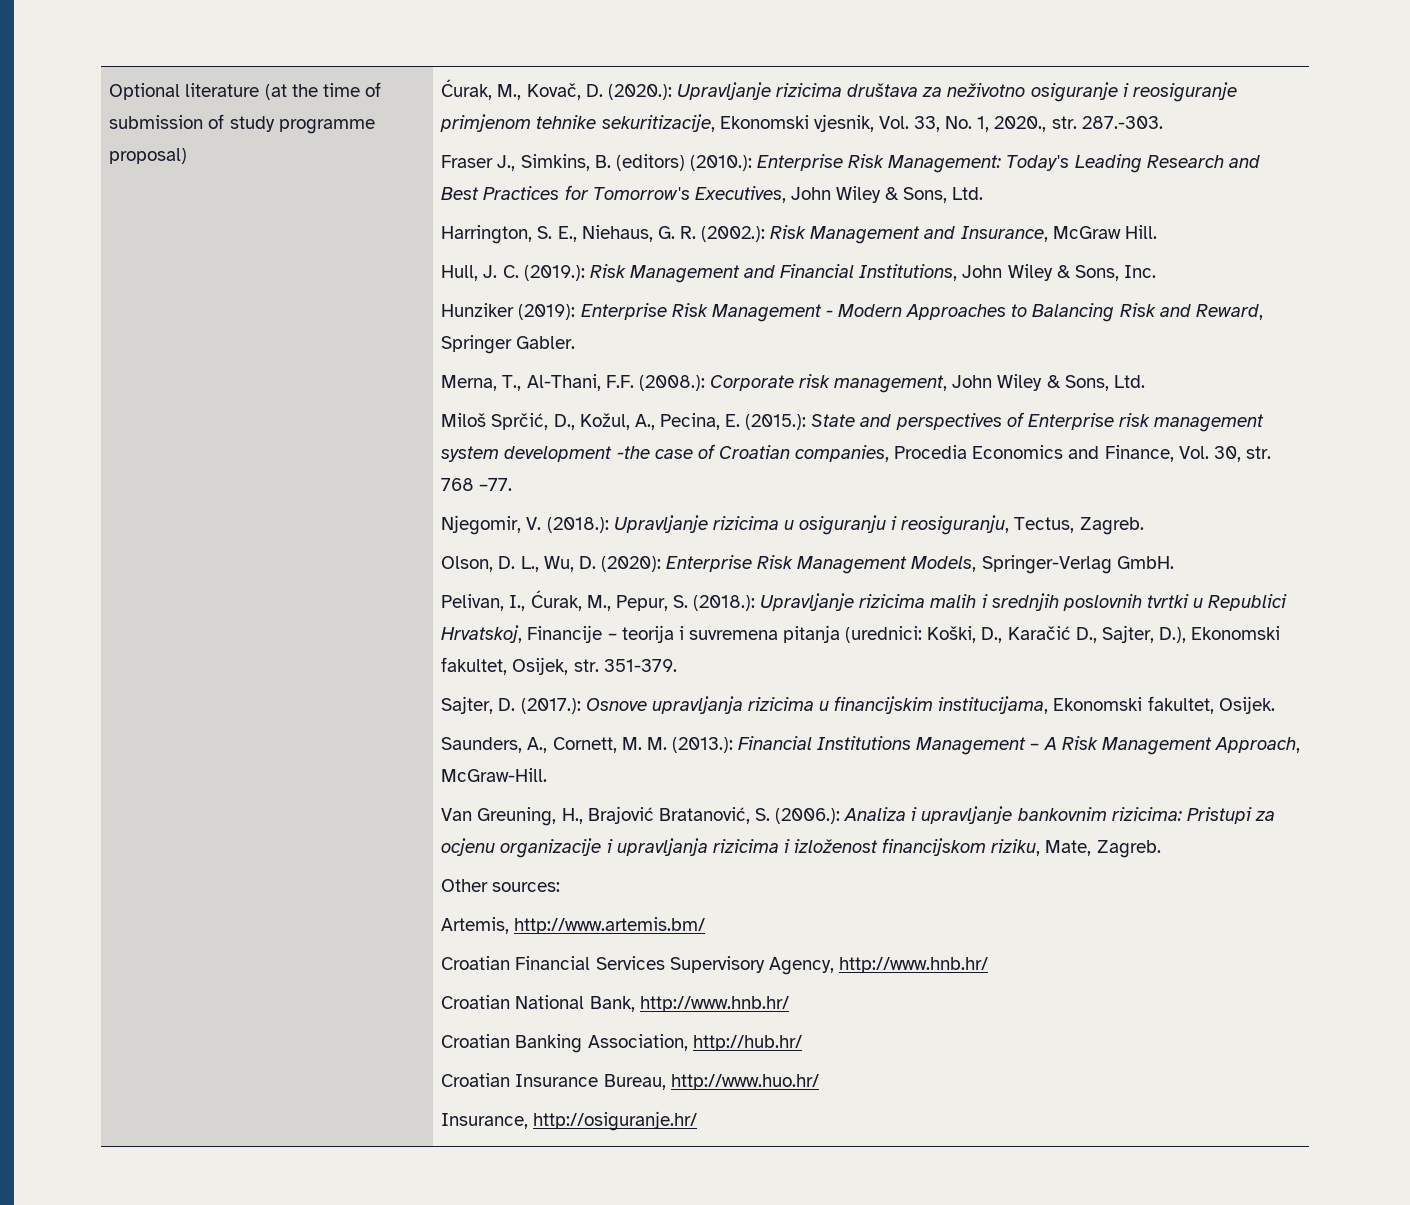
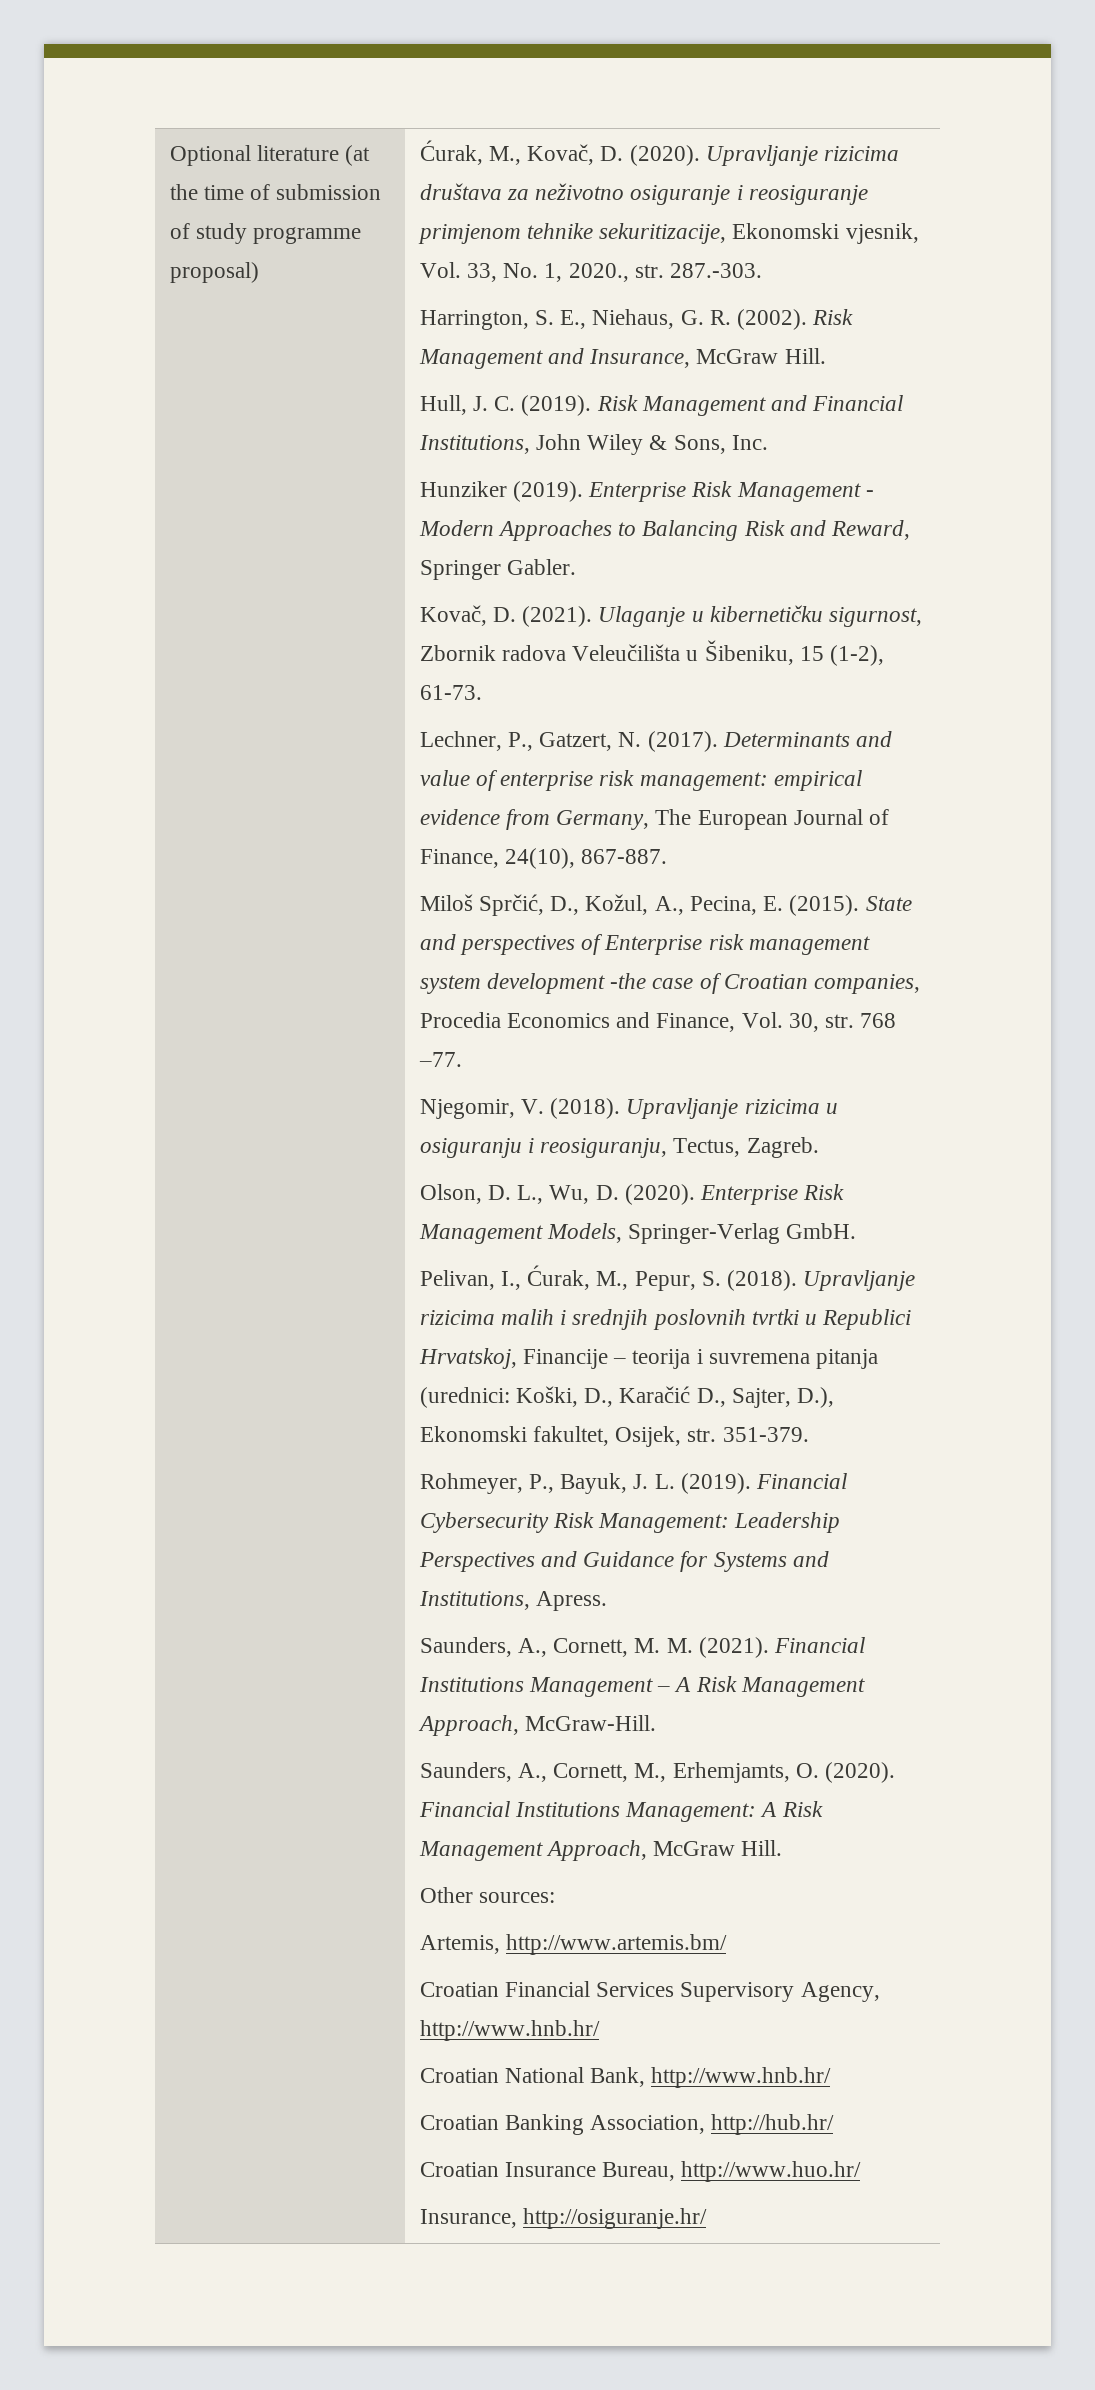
- Ćurak, M., Kovač, D. (2020.): Upravljanje rizicima društava za neživotno osiguranje i reosiguranje primjenom tehnike sekuritizacije, Ekonomski vjesnik, Vol. 33, No. 1, 2020., str. 287.-303.
+ Ćurak, M., Kovač, D. (2020). Upravljanje rizicima društava za neživotno osiguranje i reosiguranje primjenom tehnike sekuritizacije, Ekonomski vjesnik, Vol. 33, No. 1, 2020., str. 287.-303.
- Fraser J., Simkins, B. (editors) (2010.): Enterprise Risk Management: Today's Leading Research and Best Practices for Tomorrow's Executives, John Wiley & Sons, Ltd.
- Harrington, S. E., Niehaus, G. R. (2002.): Risk Management and Insurance, McGraw Hill.
+ Harrington, S. E., Niehaus, G. R. (2002). Risk Management and Insurance, McGraw Hill.
- Hull, J. C. (2019.): Risk Management and Financial Institutions, John Wiley & Sons, Inc.
+ Hull, J. C. (2019). Risk Management and Financial Institutions, John Wiley & Sons, Inc.
- Hunziker (2019): Enterprise Risk Management - Modern Approaches to Balancing Risk and Reward, Springer Gabler.
+ Hunziker (2019). Enterprise Risk Management - Modern Approaches to Balancing Risk and Reward, Springer Gabler.
- Merna, T., Al-Thani, F.F. (2008.): Corporate risk management, John Wiley & Sons, Ltd.
+ Kovač, D. (2021). Ulaganje u kibernetičku sigurnost, Zbornik radova Veleučilišta u Šibeniku, 15 (1-2), 61-73.
+ Lechner, P., Gatzert, N. (2017). Determinants and value of enterprise risk management: empirical evidence from Germany, The European Journal of Finance, 24(10), 867-887.
- Miloš Sprčić, D., Kožul, A., Pecina, E. (2015.): State and perspectives of Enterprise risk management system development -the case of Croatian companies, Procedia Economics and Finance, Vol. 30, str. 768 –77.
+ Miloš Sprčić, D., Kožul, A., Pecina, E. (2015). State and perspectives of Enterprise risk management system development -the case of Croatian companies, Procedia Economics and Finance, Vol. 30, str. 768 –77.
- Njegomir, V. (2018.): Upravljanje rizicima u osiguranju i reosiguranju, Tectus, Zagreb.
+ Njegomir, V. (2018). Upravljanje rizicima u osiguranju i reosiguranju, Tectus, Zagreb.
- Olson, D. L., Wu, D. (2020): Enterprise Risk Management Models, Springer-Verlag GmbH.
+ Olson, D. L., Wu, D. (2020). Enterprise Risk Management Models, Springer-Verlag GmbH.
- Pelivan, I., Ćurak, M., Pepur, S. (2018.): Upravljanje rizicima malih i srednjih poslovnih tvrtki u Republici Hrvatskoj, Financije – teorija i suvremena pitanja (urednici: Koški, D., Karačić D., Sajter, D.), Ekonomski fakultet, Osijek, str. 351-379.
+ Pelivan, I., Ćurak, M., Pepur, S. (2018). Upravljanje rizicima malih i srednjih poslovnih tvrtki u Republici Hrvatskoj, Financije – teorija i suvremena pitanja (urednici: Koški, D., Karačić D., Sajter, D.), Ekonomski fakultet, Osijek, str. 351-379.
- Sajter, D. (2017.): Osnove upravljanja rizicima u financijskim institucijama, Ekonomski fakultet, Osijek.
+ Rohmeyer, P., Bayuk, J. L. (2019). Financial Cybersecurity Risk Management: Leadership Perspectives and Guidance for Systems and Institutions, Apress.
- Saunders, A., Cornett, M. M. (2013.): Financial Institutions Management – A Risk Management Approach, McGraw-Hill.
+ Saunders, A., Cornett, M. M. (2021). Financial Institutions Management – A Risk Management Approach, McGraw-Hill.
- Van Greuning, H., Brajović Bratanović, S. (2006.): Analiza i upravljanje bankovnim rizicima: Pristupi za ocjenu organizacije i upravljanja rizicima i izloženost financijskom riziku, Mate, Zagreb.
+ Saunders, A., Cornett, M., Erhemjamts, O. (2020). Financial Institutions Management: A Risk Management Approach, McGraw Hill.

